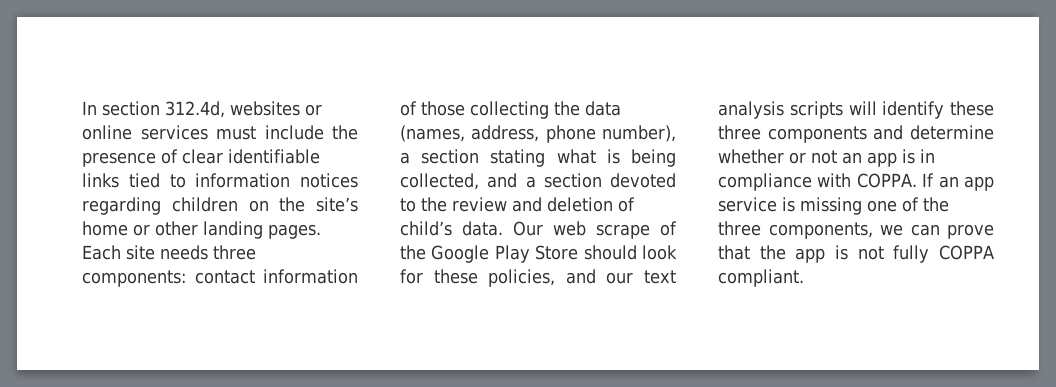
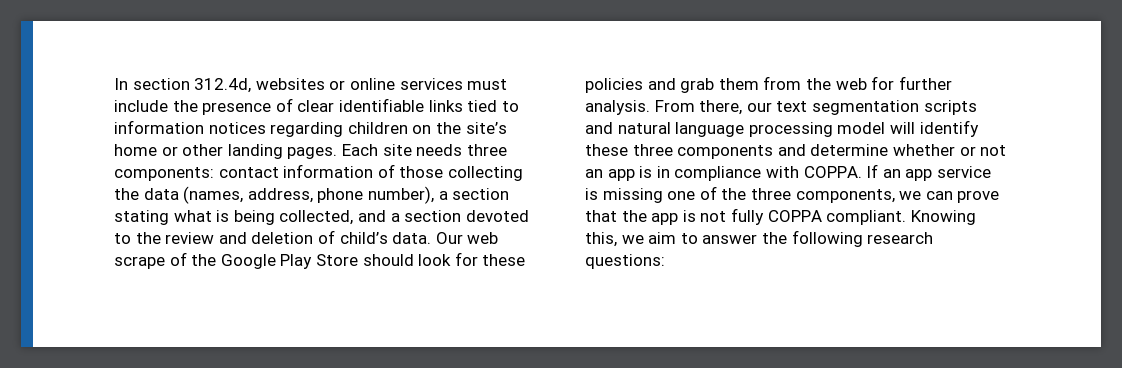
- Our web scrape of the Google Play Store should look for these policies, and our text analysis scripts will identify these three components and determine whether or not an app is in compliance with COPPA.
+ Our web scrape of the Google Play Store should look for these policies and grab them from the web for further analysis. From there, our text segmentation scripts and natural language processing model will identify these three components and determine whether or not an app is in compliance with COPPA.
+ Knowing this, we aim to answer the following research questions:

